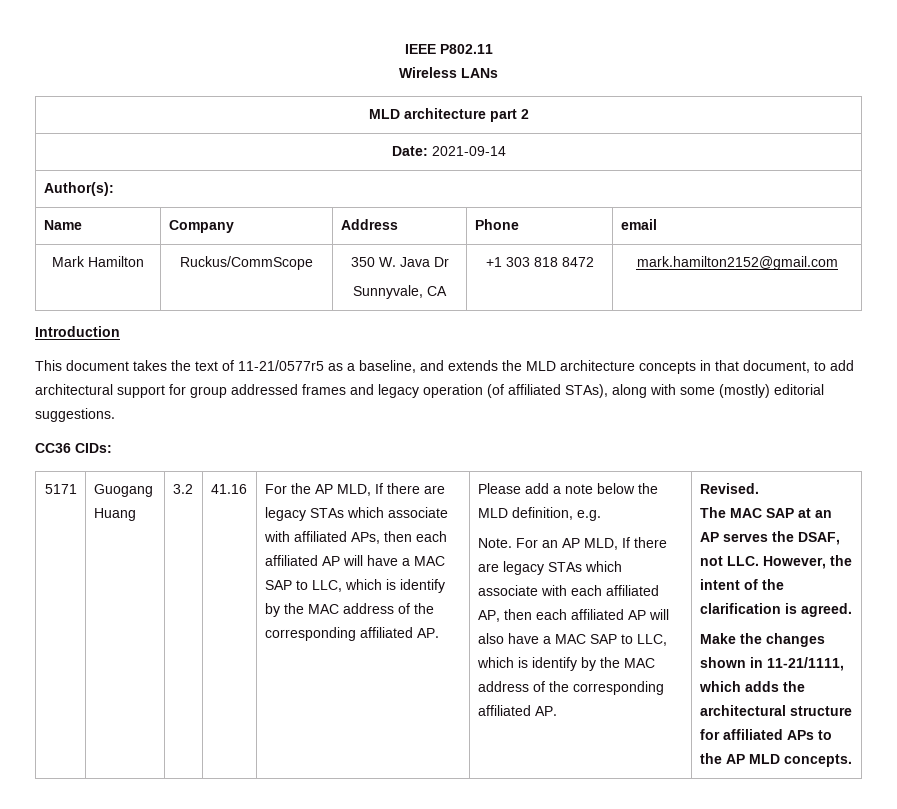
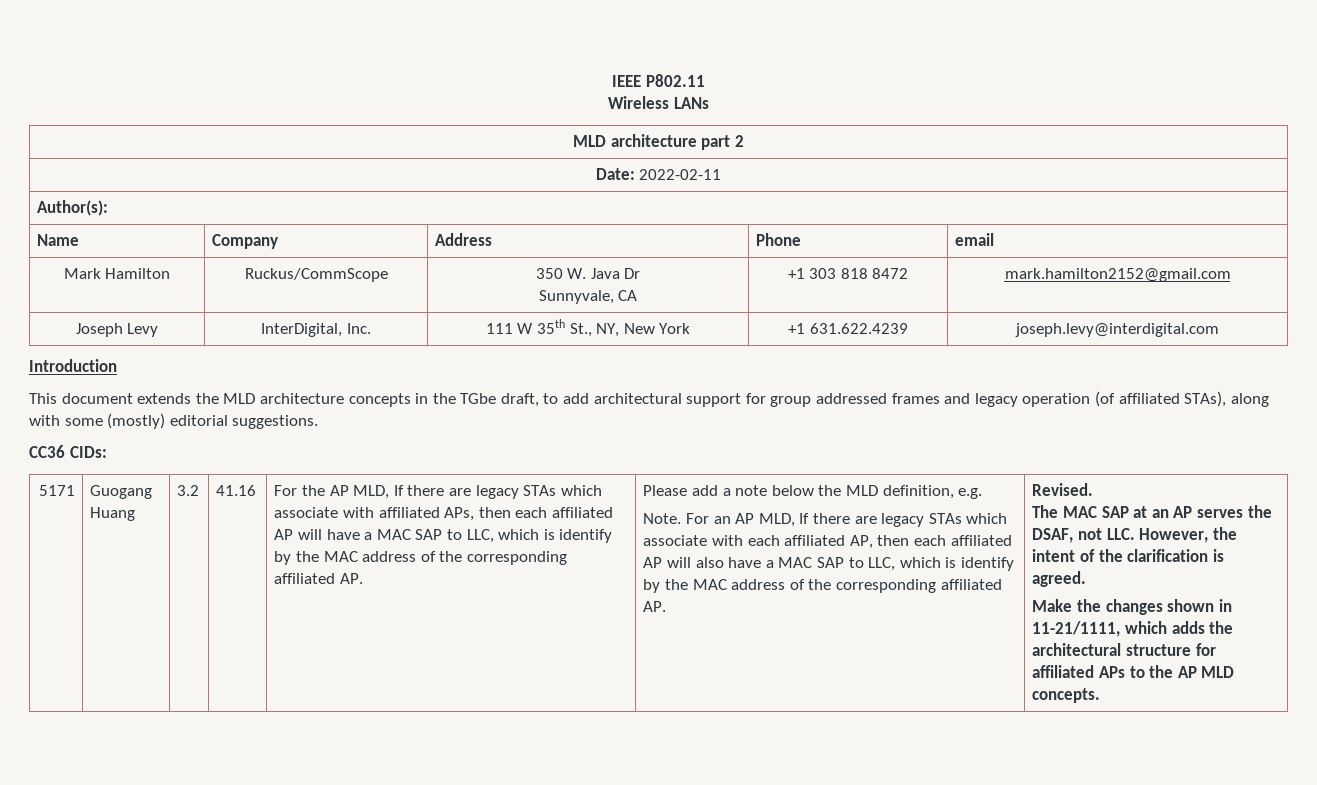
- Date: 2021-09-14
+ Date: 2022-02-11
+ Joseph Levy | InterDigital, Inc. | 111 W 35th St., NY, New York | +1 631.622.4239 | joseph.levy@interdigital.com
  Introduction
- This document takes the text of 11-21/0577r5 as a baseline, and extends the MLD architecture concepts in that document, to add architectural support for group addressed frames and legacy operation (of affiliated STAs), along with some (mostly) editorial suggestions.
+ This document extends the MLD architecture concepts in the TGbe draft, to add architectural support for group addressed frames and legacy operation (of affiliated STAs), along with some (mostly) editorial suggestions.

